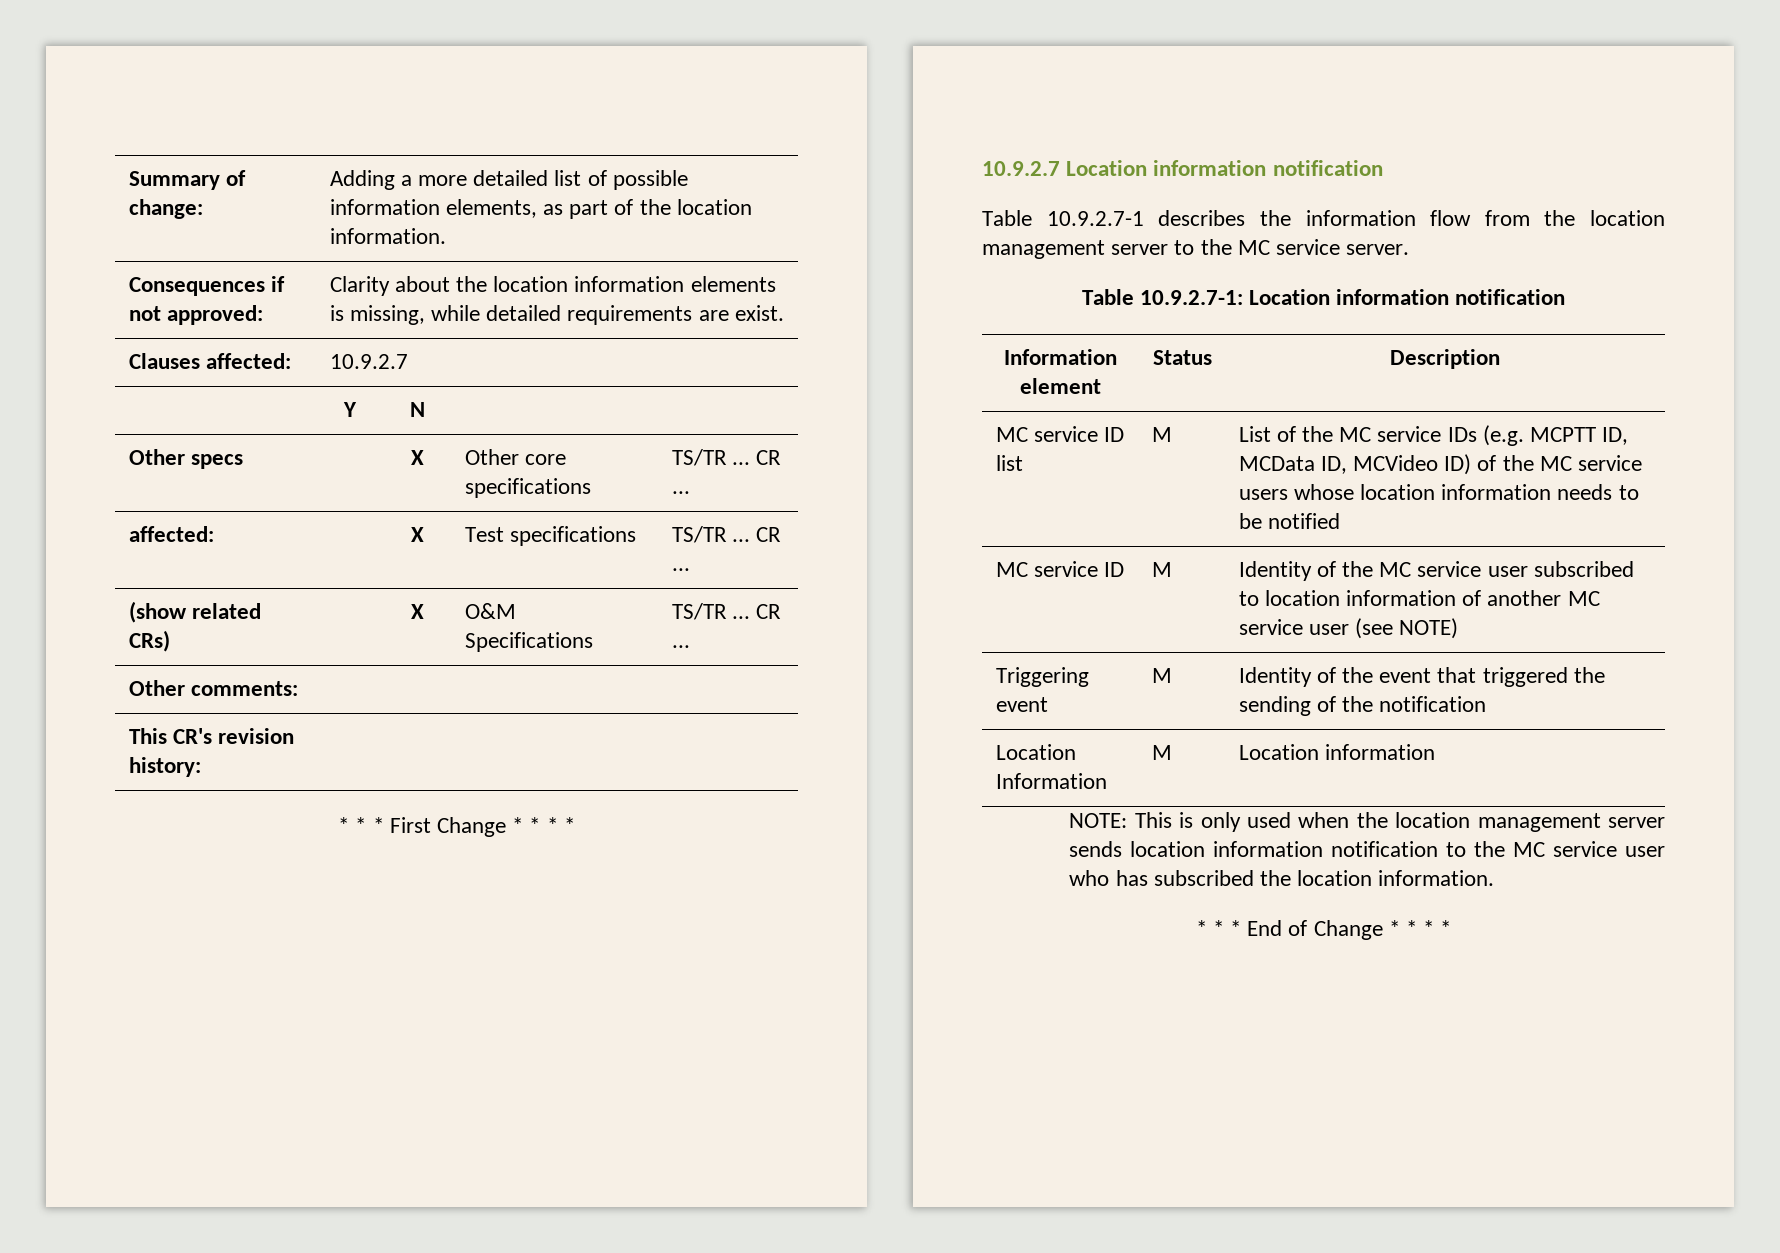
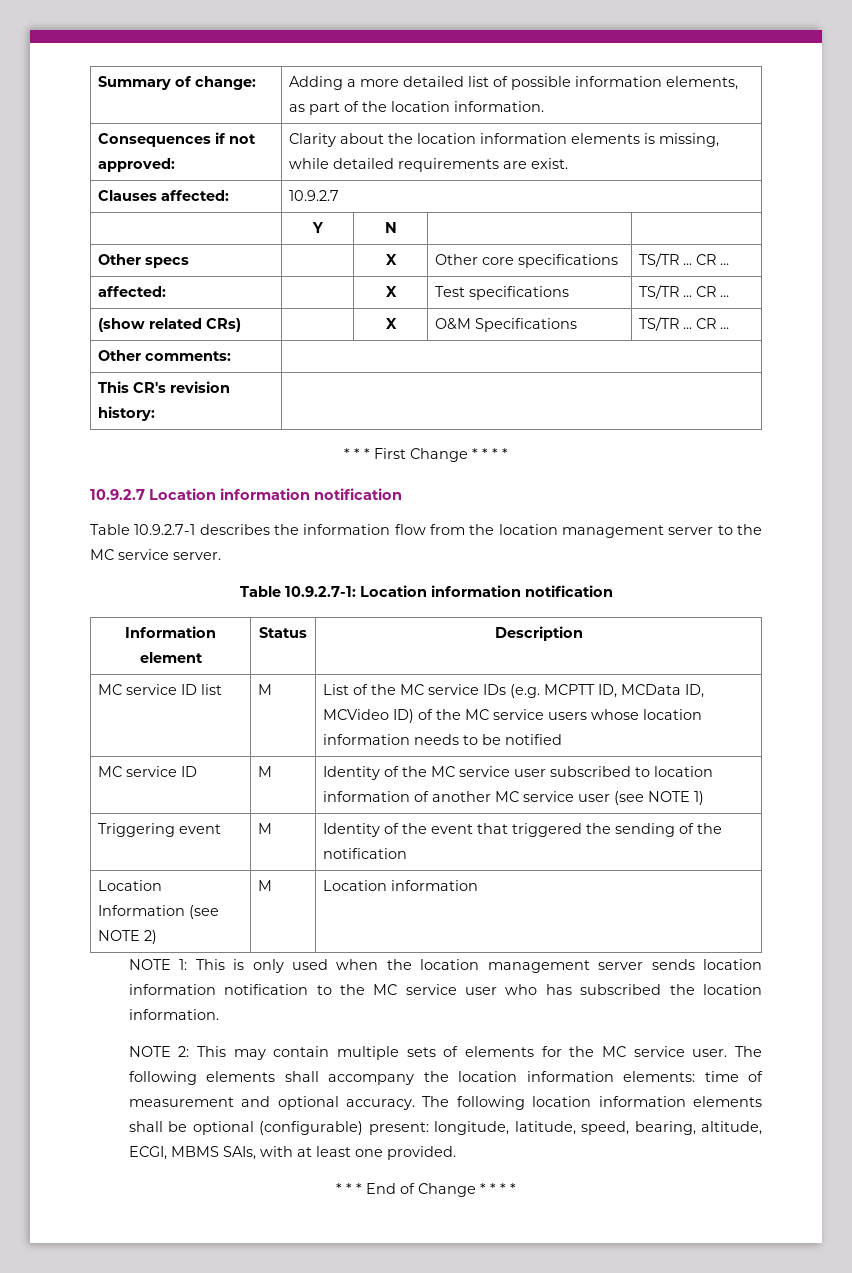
- MC service ID | M | Identity of the MC service user subscribed to location information of another MC service user (see NOTE)
+ MC service ID | M | Identity of the MC service user subscribed to location information of another MC service user (see NOTE 1)
- Location Information | M | Location information
+ Location Information (see NOTE 2) | M | Location information
- NOTE: This is only used when the location management server sends location information notification to the MC service user who has subscribed the location information.
+ NOTE 1: This is only used when the location management server sends location information notification to the MC service user who has subscribed the location information.
+ NOTE 2: This may contain multiple sets of elements for the MC service user. The following elements shall accompany the location information elements: time of measurement and optional accuracy. The following location information elements shall be optional (configurable) present: longitude, latitude, speed, bearing, altitude, ECGI, MBMS SAIs, with at least one provided.

